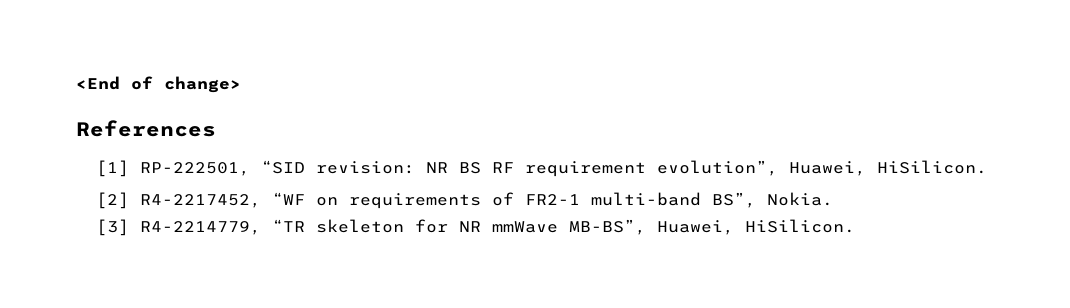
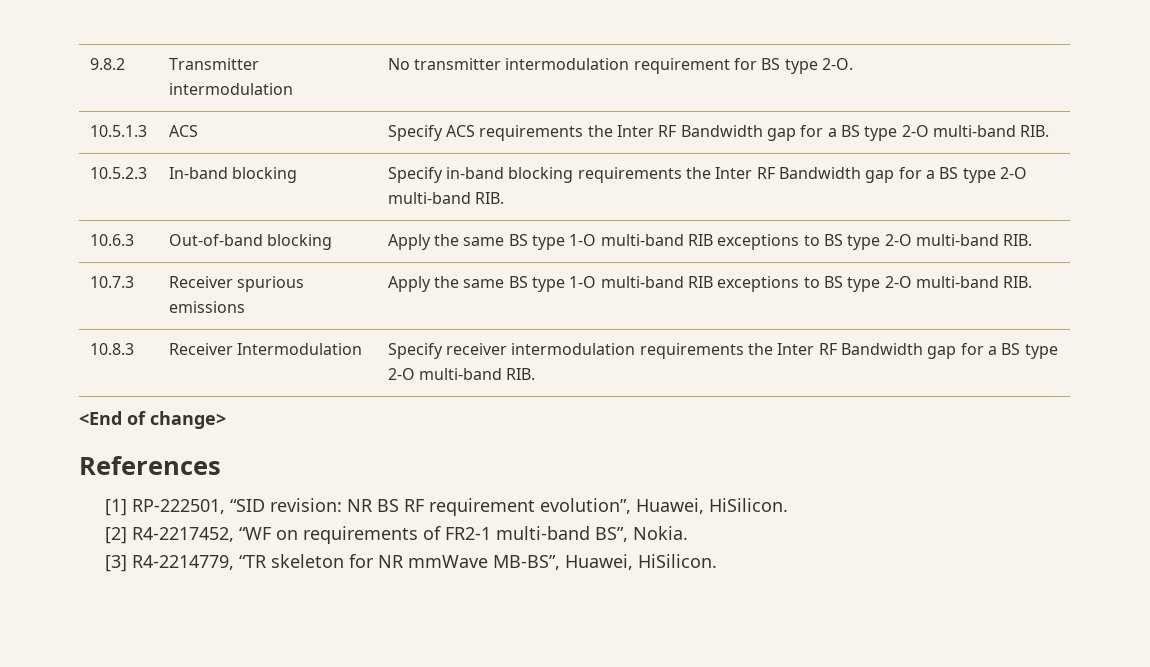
+ 9.8.2 | Transmitter intermodulation | No transmitter intermodulation requirement for BS type 2-O.
+ 10.5.1.3 | ACS | Specify ACS requirements the Inter RF Bandwidth gap for a BS type 2-O multi-band RIB.
+ 10.5.2.3 | In-band blocking | Specify in-band blocking requirements the Inter RF Bandwidth gap for a BS type 2-O multi-band RIB.
+ 10.6.3 | Out-of-band blocking | Apply the same BS type 1-O multi-band RIB exceptions to BS type 2-O multi-band RIB.
+ 10.7.3 | Receiver spurious emissions | Apply the same BS type 1-O multi-band RIB exceptions to BS type 2-O multi-band RIB.
+ 10.8.3 | Receiver Intermodulation | Specify receiver intermodulation requirements the Inter RF Bandwidth gap for a BS type 2-O multi-band RIB.

